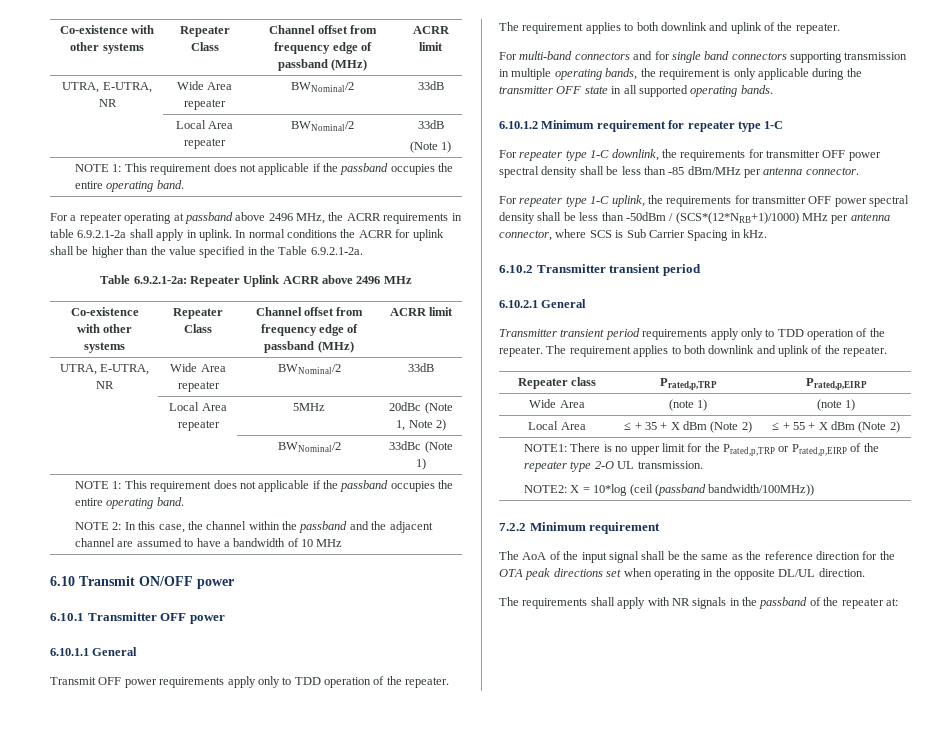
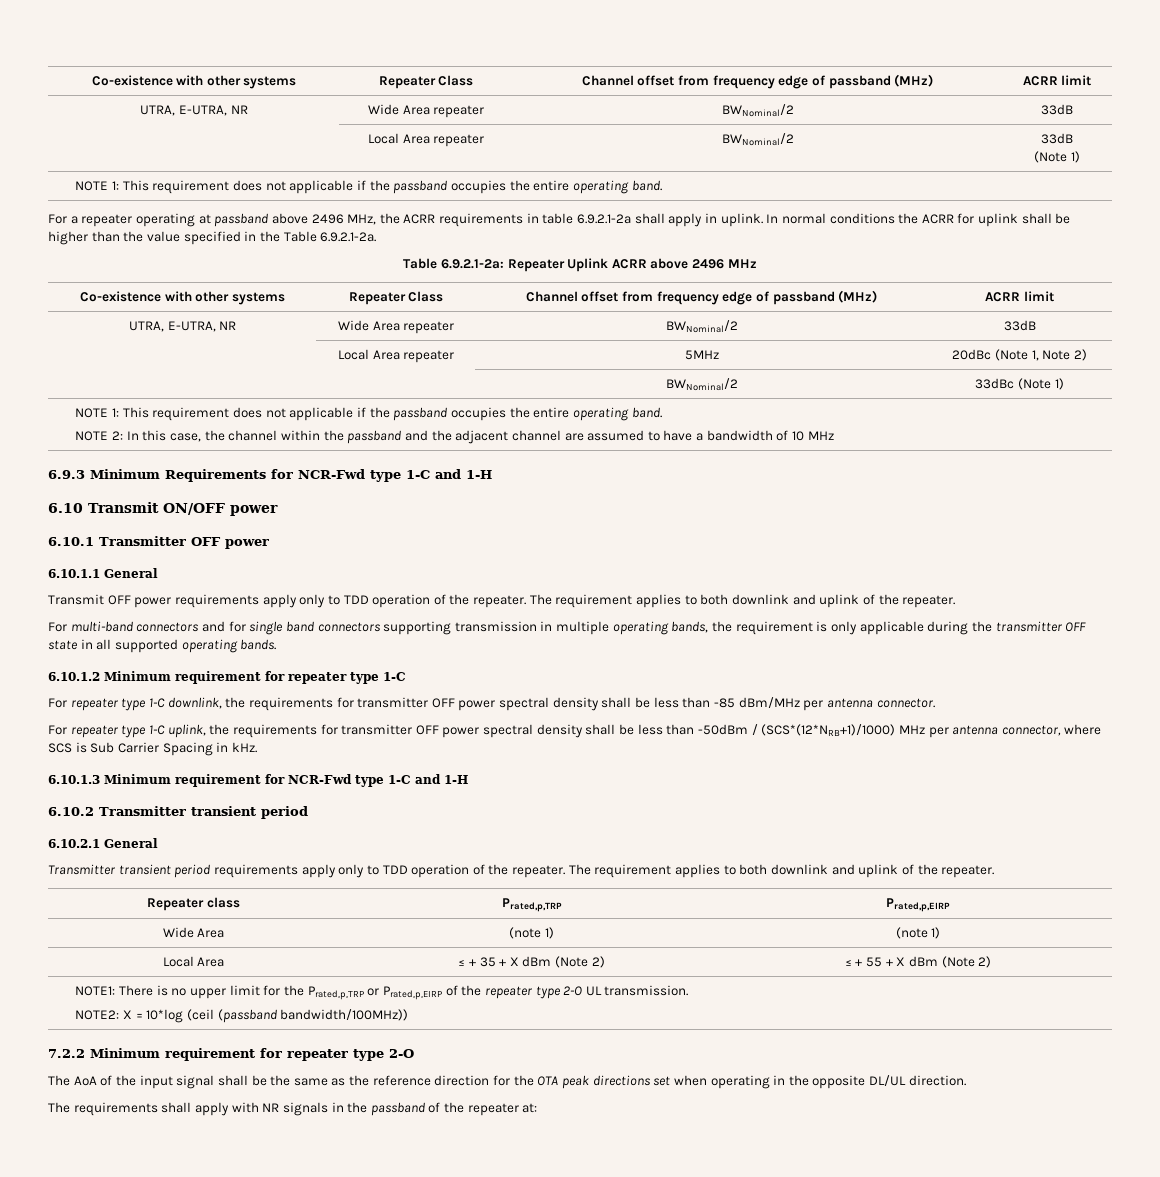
+ 6.9.3 Minimum Requirements for NCR-Fwd type 1-C and 1-H
+ 6.10.1.3 Minimum requirement for NCR-Fwd type 1-C and 1-H
- 7.2.2 Minimum requirement
+ 7.2.2 Minimum requirement for repeater type 2-O

